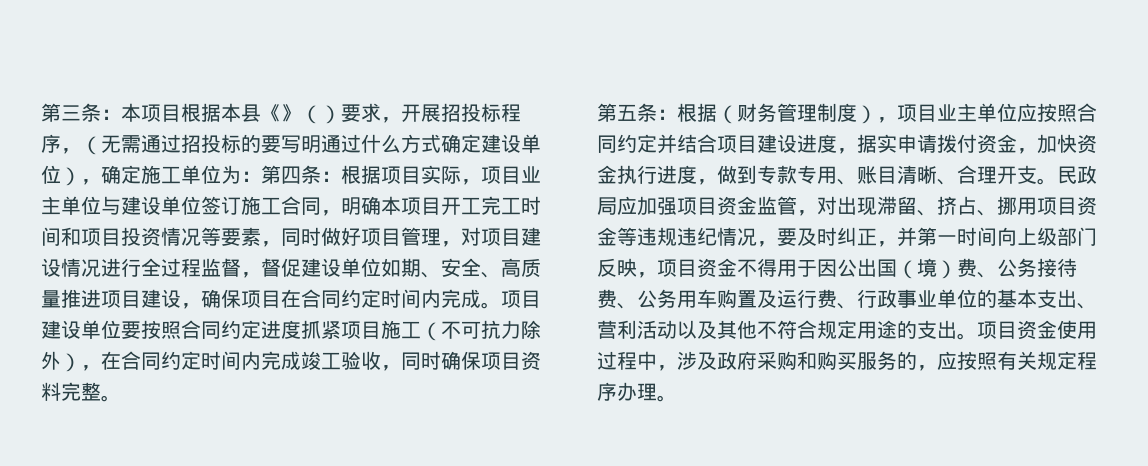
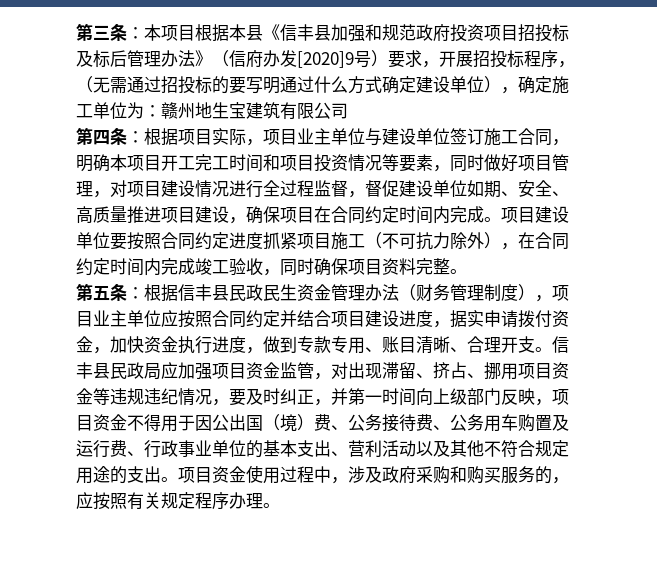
- 本项目根据本县《》（）要求，开展招投标程序，（无需通过招投标的要写明通过什么方式确定建设单位），确定施工单位为：第四条：
+ 本项目根据本县《信丰县加强和规范政府投资项目招投标及标后管理办法》（信府办发[2020]9号）要求，开展招投标程序，（无需通过招投标的要写明通过什么方式确定建设单位），确定施工单位为：赣州地生宝建筑有限公司
+ 第四条：
- 第五条：根据（财务管理制度），项目业主单位应按照合同约定并结合项目建设进度，据实申请拨付资金，加快资金执行进度，做到专款专用、账目清晰、合理开支。
+ 第五条：根据信丰县民政民生资金管理办法（财务管理制度），项目业主单位应按照合同约定并结合项目建设进度，据实申请拨付资金，加快资金执行进度，做到专款专用、账目清晰、合理开支。
- 民政局应加强项目资金监管，对出现滞留、挤占、挪用项目资金等违规违纪情况，要及时纠正，并第一时间向上级部门反映，项目资金不得用于因公出国（境）费、公务接待费、公务用车购置及运行费、行政事业单位的基本支出、营利活动以及其他不符合规定用途的支出。
+ 信丰县民政局应加强项目资金监管，对出现滞留、挤占、挪用项目资金等违规违纪情况，要及时纠正，并第一时间向上级部门反映，项目资金不得用于因公出国（境）费、公务接待费、公务用车购置及运行费、行政事业单位的基本支出、营利活动以及其他不符合规定用途的支出。

